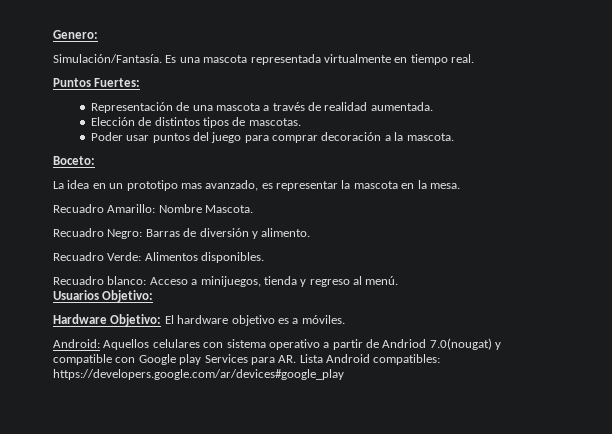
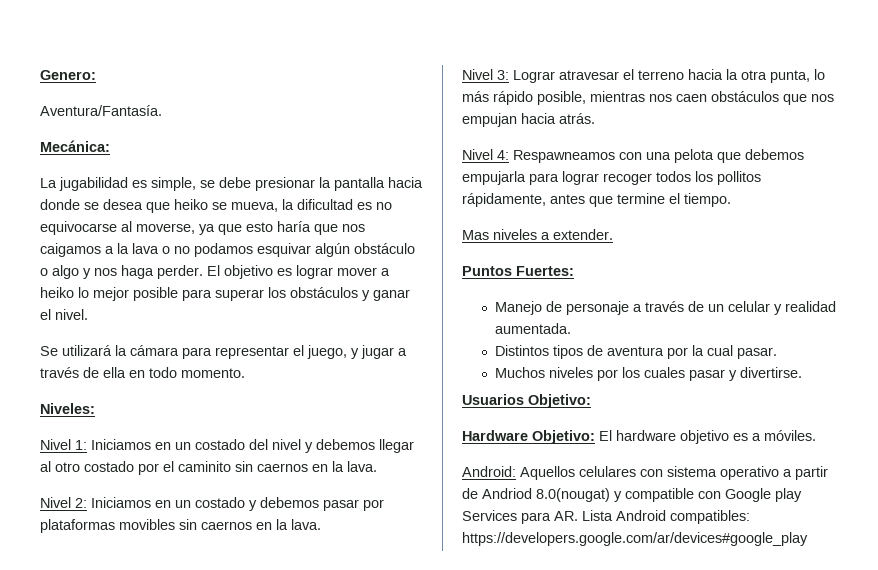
- Simulación/Fantasía. Es una mascota representada virtualmente en tiempo real.
+ Aventura/Fantasía.
+ Mecánica:
+ La jugabilidad es simple, se debe presionar la pantalla hacia donde se desea que heiko se mueva, la dificultad es no equivocarse al moverse, ya que esto haría que nos caigamos a la lava o no podamos esquivar algún obstáculo o algo y nos haga perder. El objetivo es lograr mover a heiko lo mejor posible para superar los obstáculos y ganar el nivel.
+ Se utilizará la cámara para representar el juego, y jugar a través de ella en todo momento.
+ Niveles:
+ Nivel 1: Iniciamos en un costado del nivel y debemos llegar al otro costado por el caminito sin caernos en la lava.
+ Nivel 2: Iniciamos en un costado y debemos pasar por plataformas movibles sin caernos en la lava.
+ Nivel 3: Lograr atravesar el terreno hacia la otra punta, lo más rápido posible, mientras nos caen obstáculos que nos empujan hacia atrás.
+ Nivel 4: Respawneamos con una pelota que debemos empujarla para lograr recoger todos los pollitos rápidamente, antes que termine el tiempo.
+ Mas niveles a extender.
  Puntos Fuertes:
- Representación de una mascota a través de realidad aumentada.
- Elección de distintos tipos de mascotas.
- Poder usar puntos del juego para comprar decoración a la mascota.
- Boceto:
- La idea en un prototipo mas avanzado, es representar la mascota en la mesa.
- Recuadro Amarillo: Nombre Mascota.
- Recuadro Negro: Barras de diversión y alimento.
- Recuadro Verde: Alimentos disponibles.
- Recuadro blanco: Acceso a minijuegos, tienda y regreso al menú.
+ Manejo de personaje a través de un celular y realidad aumentada.
+ Distintos tipos de aventura por la cual pasar.
+ Muchos niveles por los cuales pasar y divertirse.
- Android: Aquellos celulares con sistema operativo a partir de Andriod 7.0(nougat) y compatible con Google play Services para AR. Lista Android compatibles: https://developers.google.com/ar/devices#google_play
+ Android: Aquellos celulares con sistema operativo a partir de Andriod 8.0(nougat) y compatible con Google play Services para AR. Lista Android compatibles: https://developers.google.com/ar/devices#google_play

